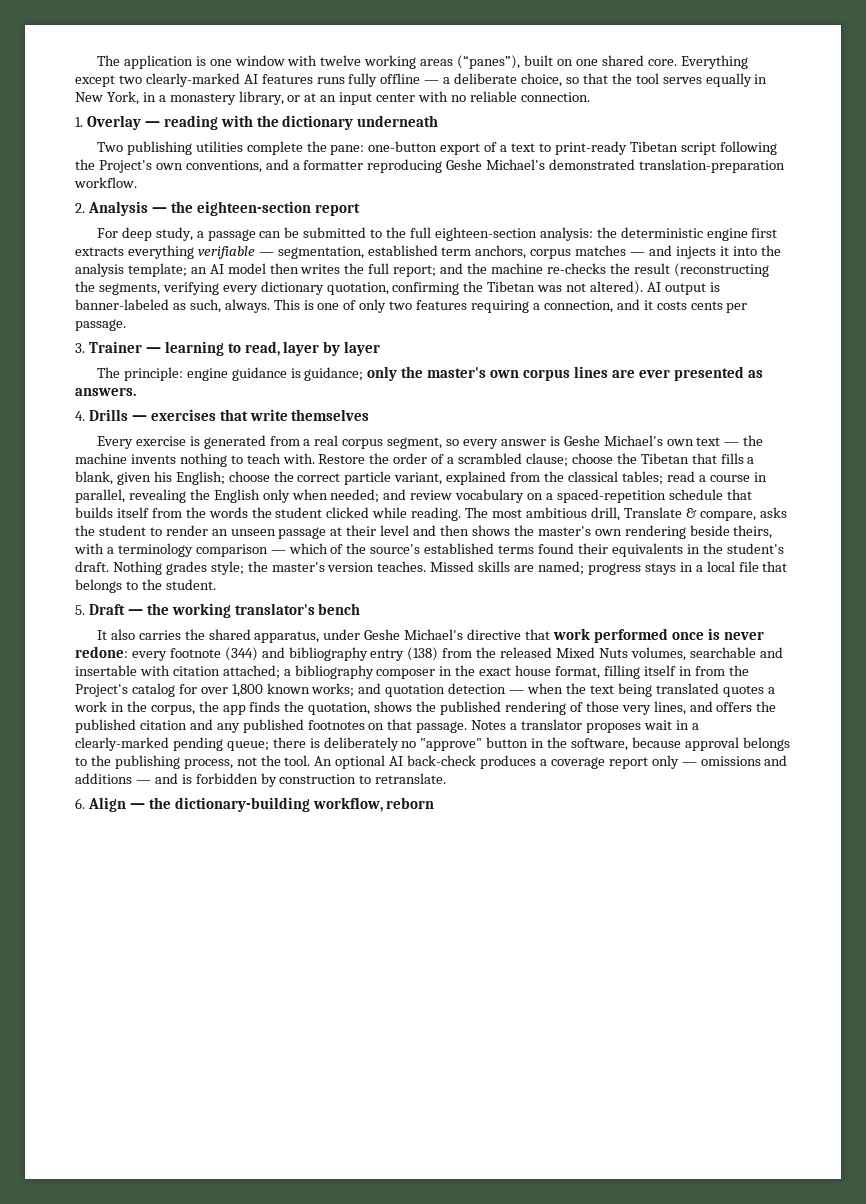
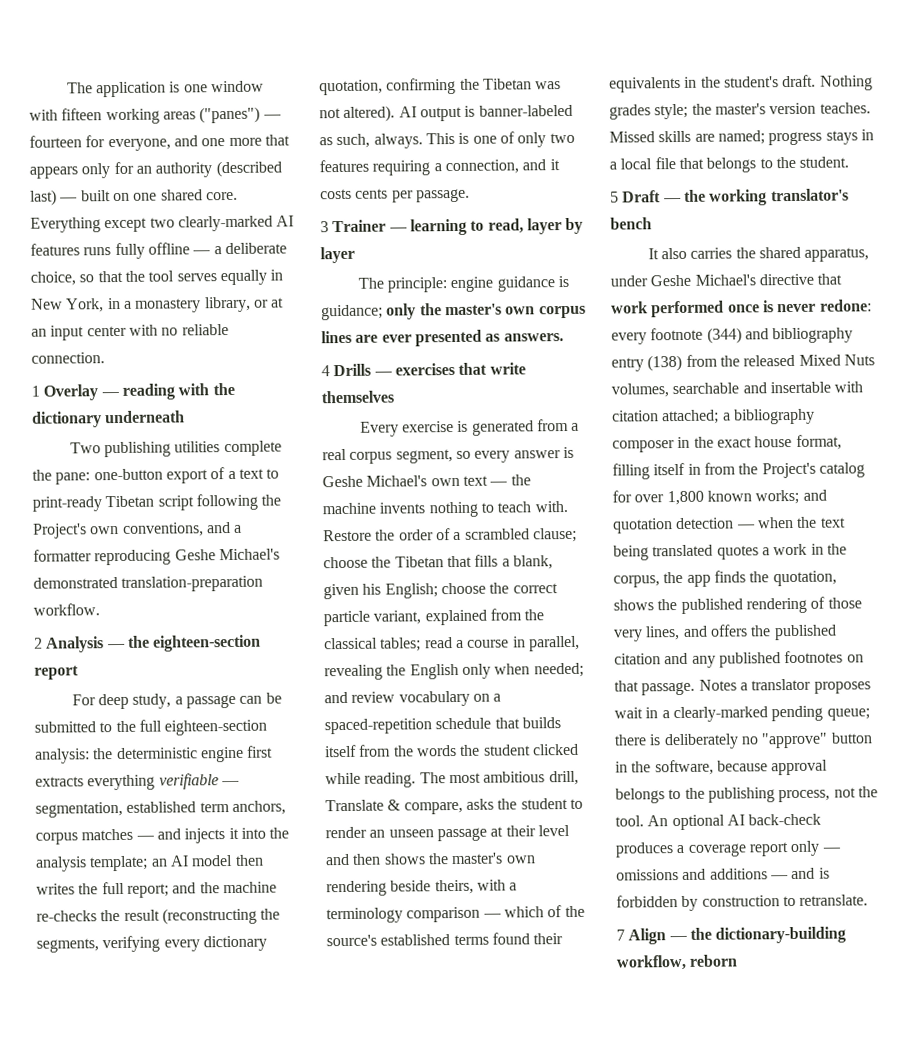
- The application is one window with twelve working areas (“panes”), built on one shared core.
+ The application is one window with fifteen working areas ("panes") — fourteen for everyone, and one more that appears only for an authority (described last) — built on one shared core.
- 1. Overlay — reading with the dictionary underneath
+ 1 Overlay — reading with the dictionary underneath
- 2. Analysis — the eighteen-section report
+ 2 Analysis — the eighteen-section report
- 3. Trainer — learning to read, layer by layer
+ 3 Trainer — learning to read, layer by layer
- 4. Drills — exercises that write themselves
+ 4 Drills — exercises that write themselves
- 5. Draft — the working translator's bench
+ 5 Draft — the working translator's bench
- 6. Align — the dictionary-building workflow, reborn
+ 7 Align — the dictionary-building workflow, reborn

